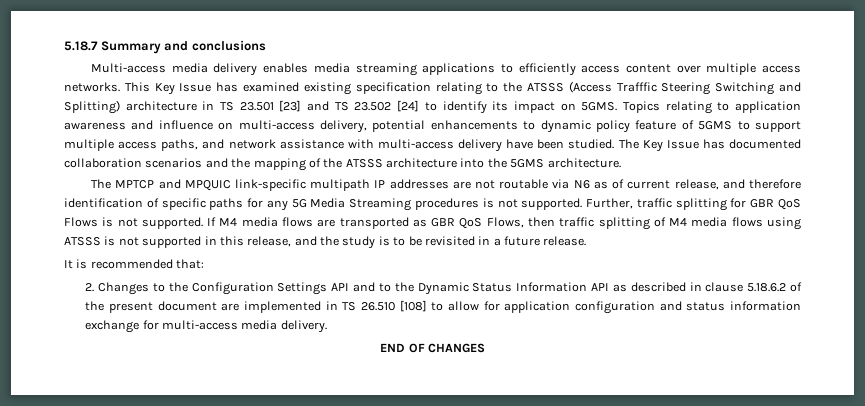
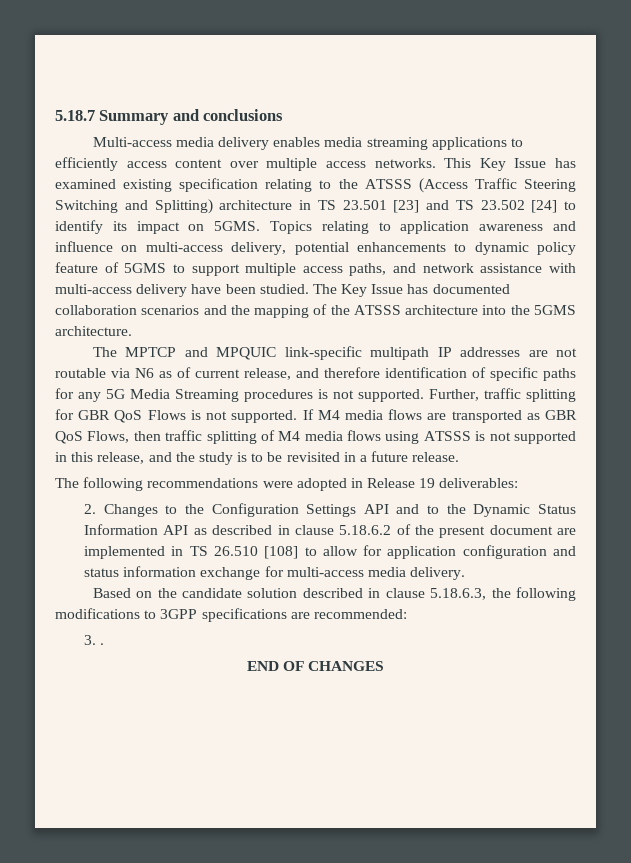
- This Key Issue has examined existing specification relating to the ATSSS (Access Trafffic Steering Switching and Splitting) architecture in TS 23.501 [23] and TS 23.502 [24] to identify its impact on 5GMS.
+ This Key Issue has examined existing specification relating to the ATSSS (Access Traffic Steering Switching and Splitting) architecture in TS 23.501 [23] and TS 23.502 [24] to identify its impact on 5GMS.
- It is recommended that:
+ The following recommendations were adopted in Release 19 deliverables:
+ Based on the candidate solution described in clause 5.18.6.3, the following modifications to 3GPP specifications are recommended:
+ 3. .

